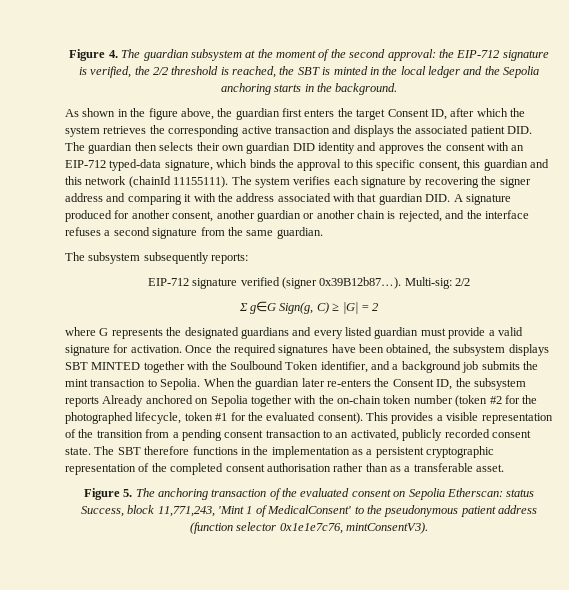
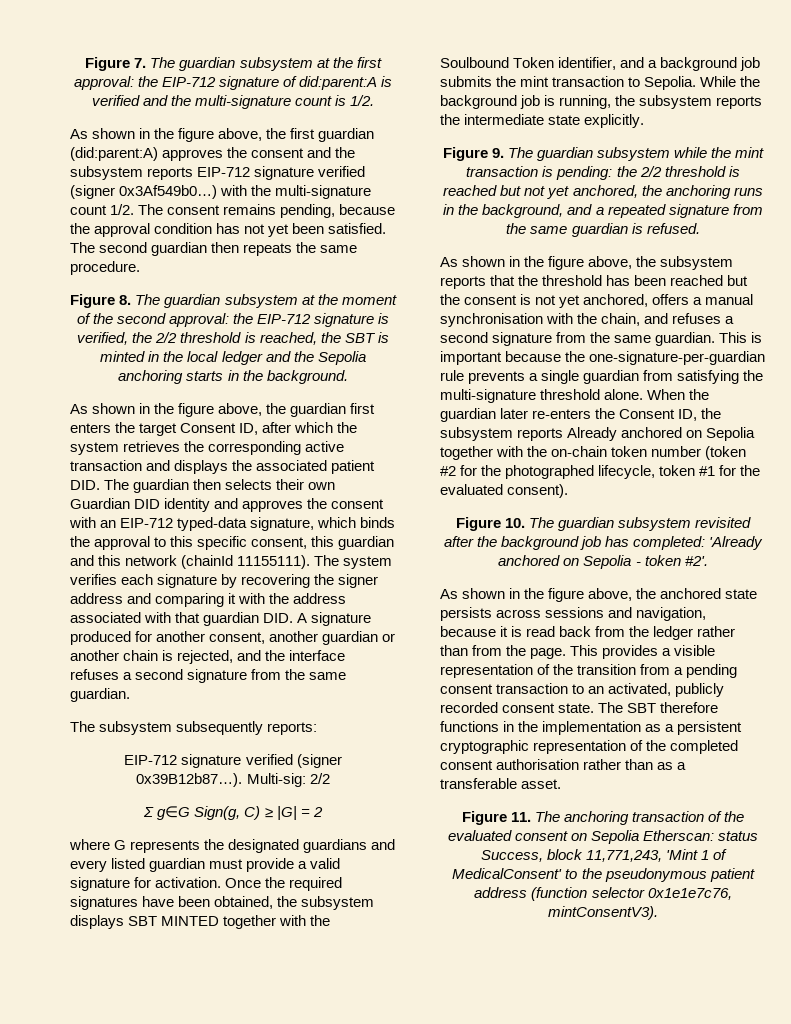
- Figure 4. The guardian subsystem at the moment of the second approval: the EIP-712 signature is verified, the 2/2 threshold is reached, the SBT is minted in the local ledger and the Sepolia anchoring starts in the background.
+ Figure 7. The guardian subsystem at the first approval: the EIP-712 signature of did:parent:A is verified and the multi-signature count is 1/2.
+ As shown in the figure above, the first guardian (did:parent:A) approves the consent and the subsystem reports EIP-712 signature verified (signer 0x3Af549b0…) with the multi-signature count 1/2. The consent remains pending, because the approval condition has not yet been satisfied. The second guardian then repeats the same procedure.
+ Figure 8. The guardian subsystem at the moment of the second approval: the EIP-712 signature is verified, the 2/2 threshold is reached, the SBT is minted in the local ledger and the Sepolia anchoring starts in the background.
- As shown in the figure above, the guardian first enters the target Consent ID, after which the system retrieves the corresponding active transaction and displays the associated patient DID. The guardian then selects their own guardian DID identity and approves the consent with an EIP-712 typed-data signature, which binds the approval to this specific consent, this guardian and this network (chainId 11155111).
+ As shown in the figure above, the guardian first enters the target Consent ID, after which the system retrieves the corresponding active transaction and displays the associated patient DID. The guardian then selects their own Guardian DID identity and approves the consent with an EIP-712 typed-data signature, which binds the approval to this specific consent, this guardian and this network (chainId 11155111).
+ While the background job is running, the subsystem reports the intermediate state explicitly.
+ Figure 9. The guardian subsystem while the mint transaction is pending: the 2/2 threshold is reached but not yet anchored, the anchoring runs in the background, and a repeated signature from the same guardian is refused.
+ As shown in the figure above, the subsystem reports that the threshold has been reached but the consent is not yet anchored, offers a manual synchronisation with the chain, and refuses a second signature from the same guardian. This is important because the one-signature-per-guardian rule prevents a single guardian from satisfying the multi-signature threshold alone.
- When the guardian later re-enters the Consent ID, the subsystem reports Already anchored on Sepolia together with the on-chain token number (token #2 for the photographed lifecycle, token #1 for the evaluated consent). This provides a visible representation of the transition from a pending consent transaction to an activated, publicly recorded consent state.
+ When the guardian later re-enters the Consent ID, the subsystem reports Already anchored on Sepolia together with the on-chain token number (token #2 for the photographed lifecycle, token #1 for the evaluated consent).
+ Figure 10. The guardian subsystem revisited after the background job has completed: 'Already anchored on Sepolia - token #2'.
+ As shown in the figure above, the anchored state persists across sessions and navigation, because it is read back from the ledger rather than from the page. This provides a visible representation of the transition from a pending consent transaction to an activated, publicly recorded consent state.
- Figure 5. The anchoring transaction of the evaluated consent on Sepolia Etherscan: status Success, block 11,771,243, 'Mint 1 of MedicalConsent' to the pseudonymous patient address (function selector 0x1e1e7c76, mintConsentV3).
+ Figure 11. The anchoring transaction of the evaluated consent on Sepolia Etherscan: status Success, block 11,771,243, 'Mint 1 of MedicalConsent' to the pseudonymous patient address (function selector 0x1e1e7c76, mintConsentV3).

